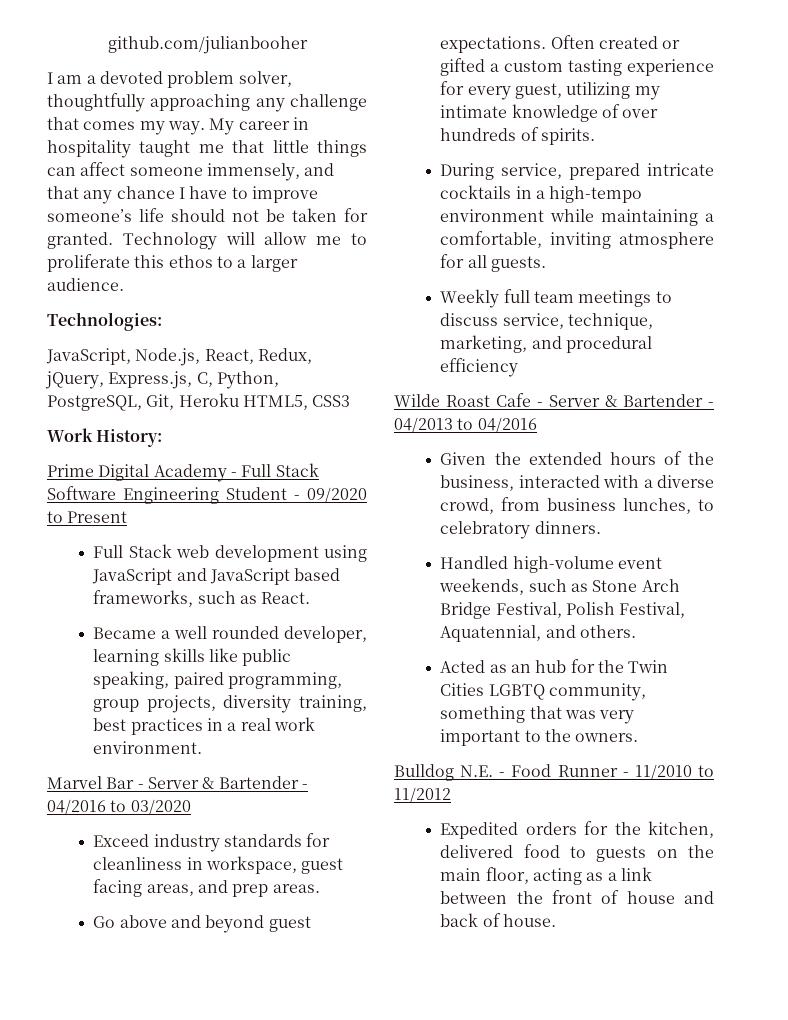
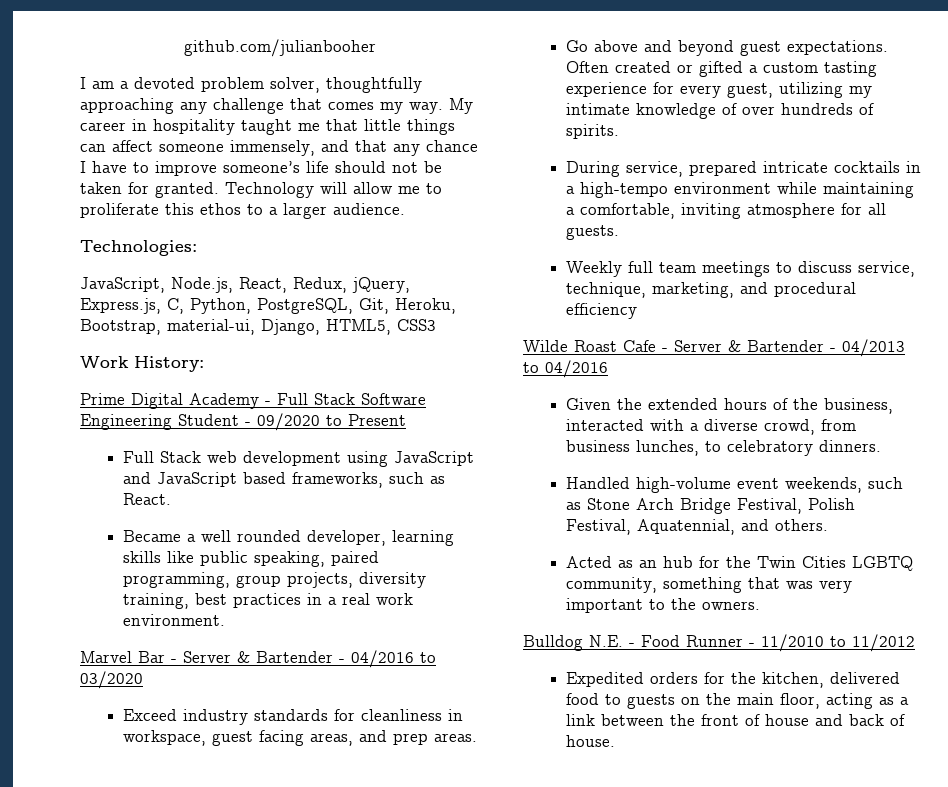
- JavaScript, Node.js, React, Redux, jQuery, Express.js, C, Python, PostgreSQL, Git, Heroku HTML5, CSS3
+ JavaScript, Node.js, React, Redux, jQuery, Express.js, C, Python, PostgreSQL, Git, Heroku, Bootstrap, material-ui, Django, HTML5, CSS3

